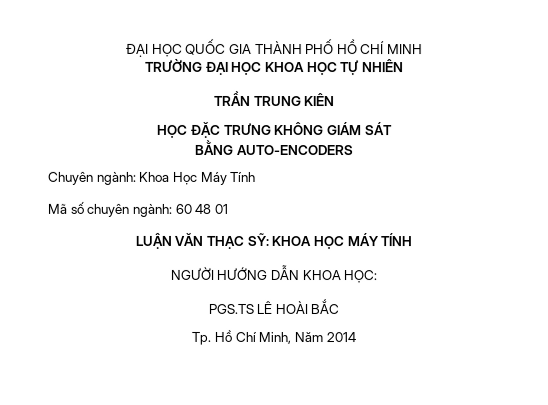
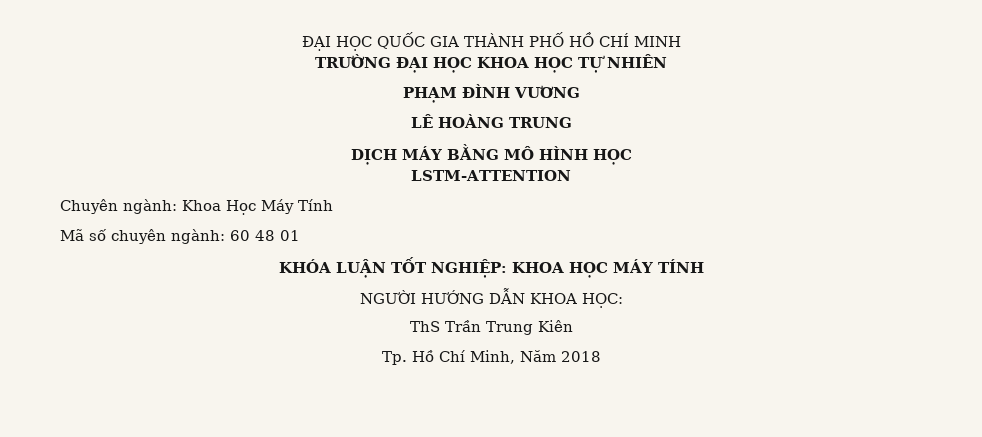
- TRẦN TRUNG KIÊN
- HỌC ĐẶC TRƯNG KHÔNG GIÁM SÁT
- BẰNG AUTO-ENCODERS
+ PHẠM ĐÌNH VƯƠNG
+ LÊ HOÀNG TRUNG
+ DỊCH MÁY BẰNG MÔ HÌNH HỌC
+ LSTM-ATTENTION
- LUẬN VĂN THẠC SỸ: KHOA HỌC MÁY TÍNH
+ KHÓA LUẬN TỐT NGHIỆP: KHOA HỌC MÁY TÍNH
- PGS.TS LÊ HOÀI BẮC
+ ThS Trần Trung Kiên
- Tp. Hồ Chí Minh, Năm 2014
+ Tp. Hồ Chí Minh, Năm 2018

